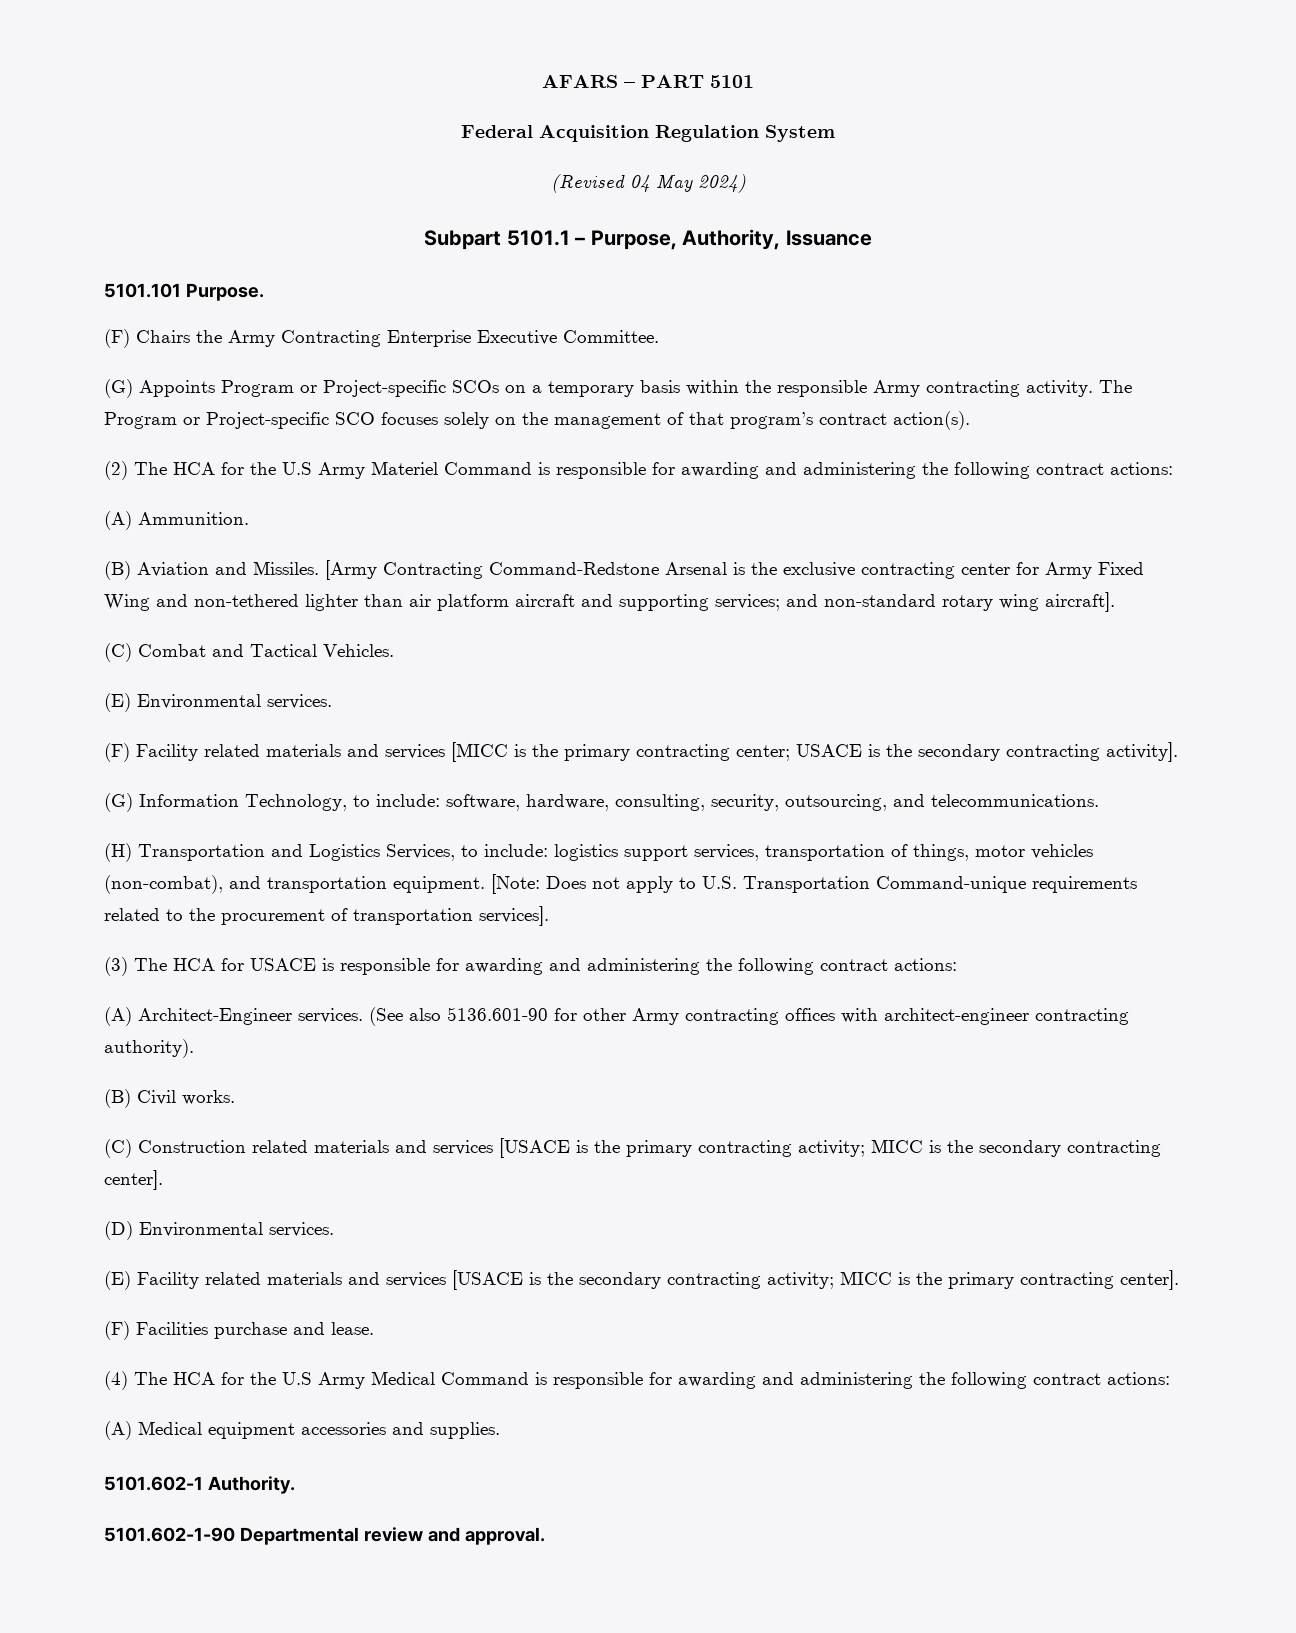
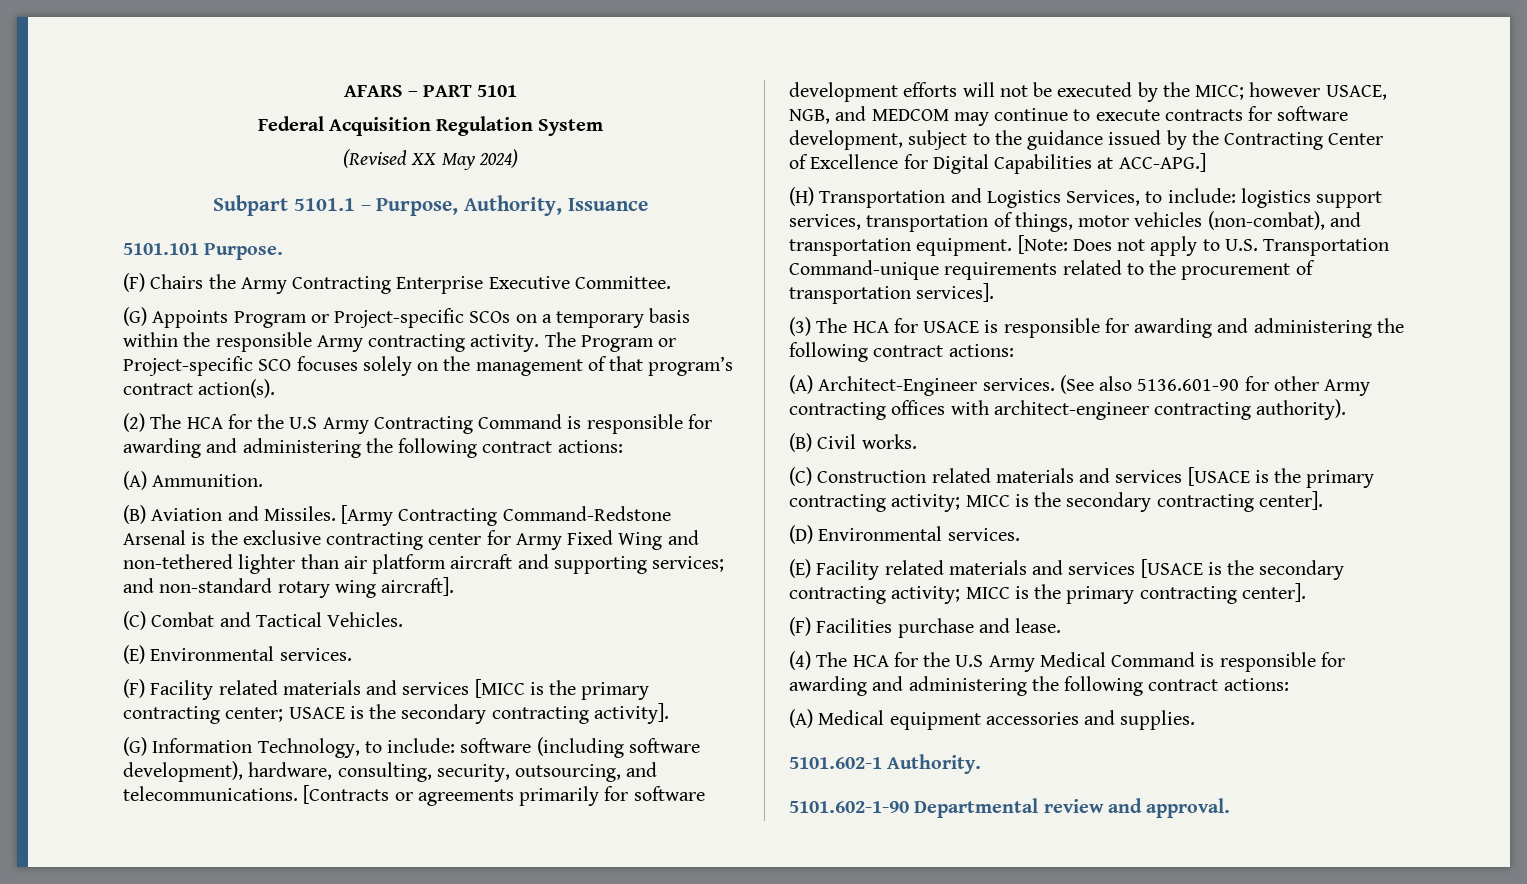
- (Revised 04 May 2024)
+ (Revised XX May 2024)
- (2) The HCA for the U.S Army Materiel Command is responsible for awarding and administering the following contract actions:
+ (2) The HCA for the U.S Army Contracting Command is responsible for awarding and administering the following contract actions:
- (G) Information Technology, to include: software, hardware, consulting, security, outsourcing, and telecommunications.
+ (G) Information Technology, to include: software (including software development), hardware, consulting, security, outsourcing, and telecommunications. [Contracts or agreements primarily for software development efforts will not be executed by the MICC; however USACE, NGB, and MEDCOM may continue to execute contracts for software development, subject to the guidance issued by the Contracting Center of Excellence for Digital Capabilities at ACC-APG.]

